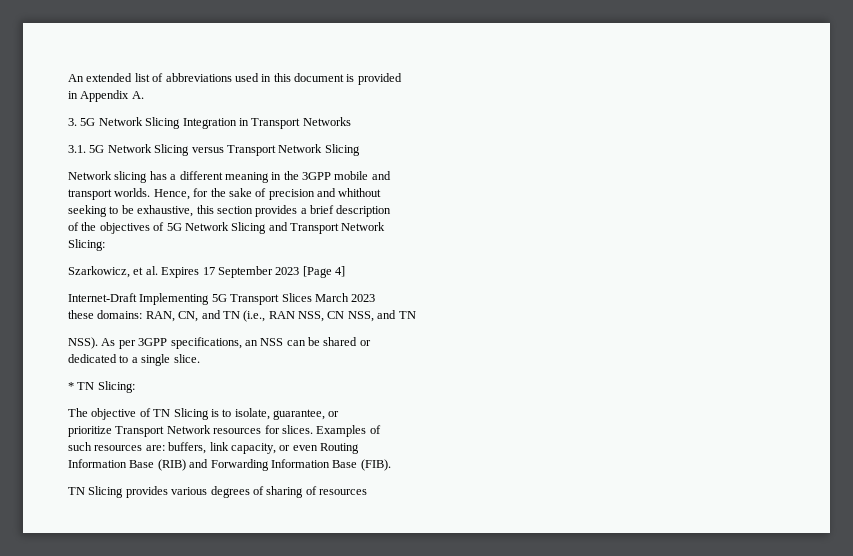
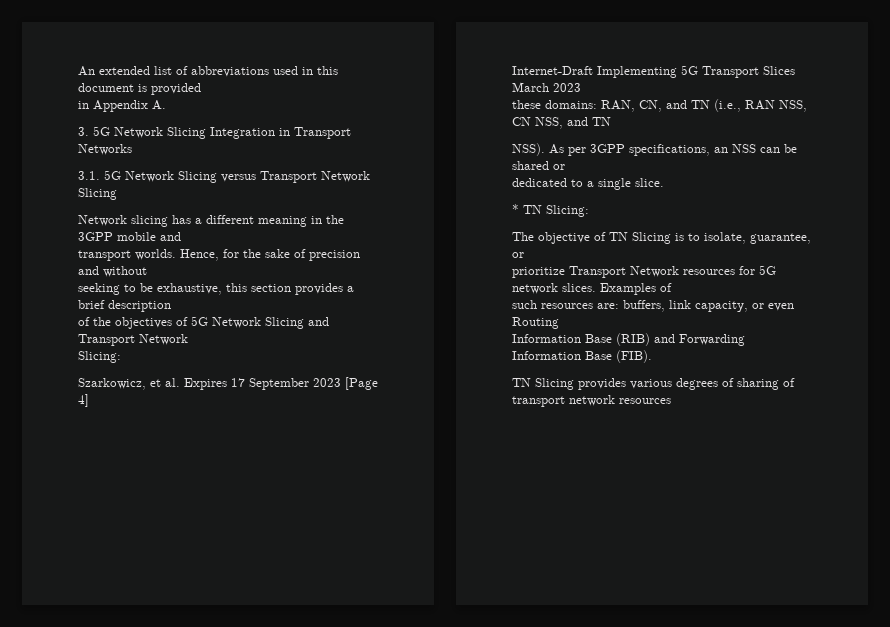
- Hence, for the sake of precision and whithout
+ Hence, for the sake of precision and without
- prioritize Transport Network resources for slices.
+ prioritize Transport Network resources for 5G network slices.
- TN Slicing provides various degrees of sharing of resources
+ TN Slicing provides various degrees of sharing of transport network resources

